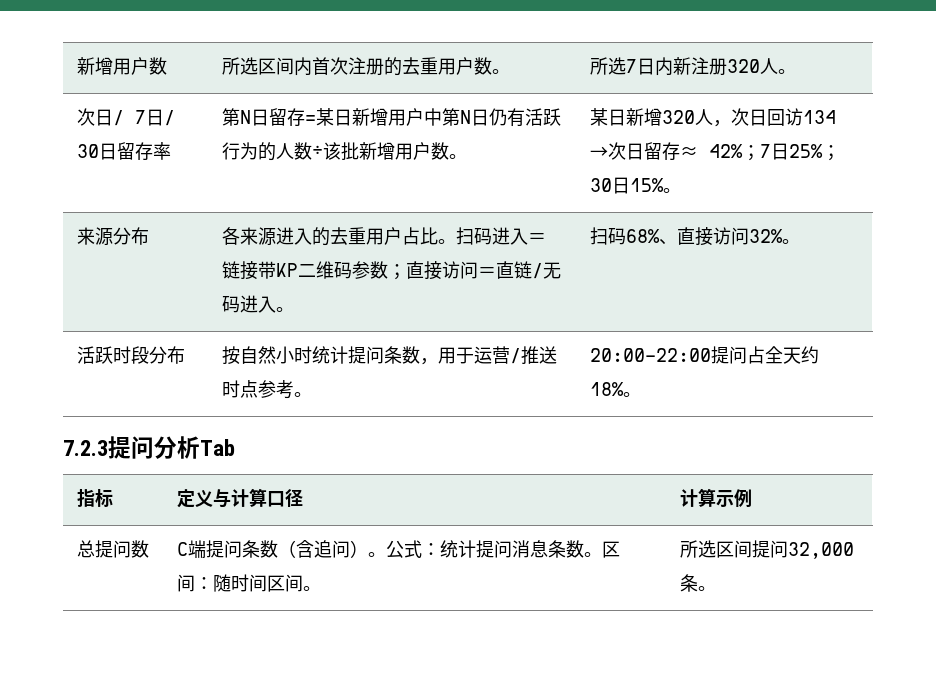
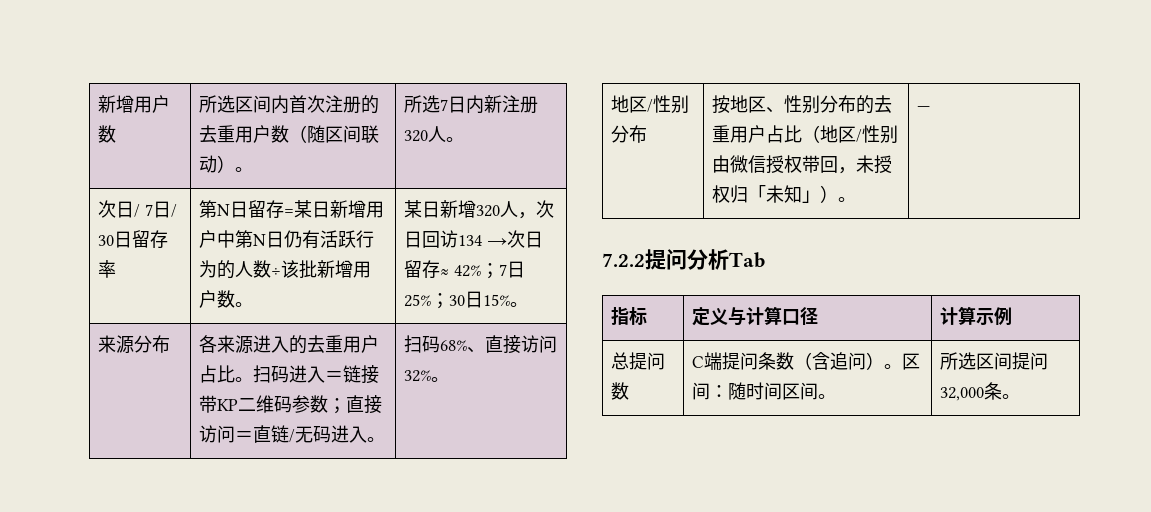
- 新增用户数 | 所选区间内首次注册的去重用户数。 | 所选7日内新注册320人。
+ 新增用户数 | 所选区间内首次注册的去重用户数（随区间联动）。 | 所选7日内新注册320人。
- 活跃时段分布 | 按自然小时统计提问条数，用于运营/推送时点参考。 | 20:00–22:00提问占全天约18%。
- 7.2.3提问分析Tab
+ 地区/性别分布 | 按地区、性别分布的去重用户占比（地区/性别由微信授权带回，未授权归「未知」）。 | —
+ 7.2.2提问分析Tab
- 总提问数 | C端提问条数（含追问）。公式：统计提问消息条数。区间：随时间区间。 | 所选区间提问32,000条。
+ 总提问数 | C端提问条数（含追问）。区间：随时间区间。 | 所选区间提问32,000条。

